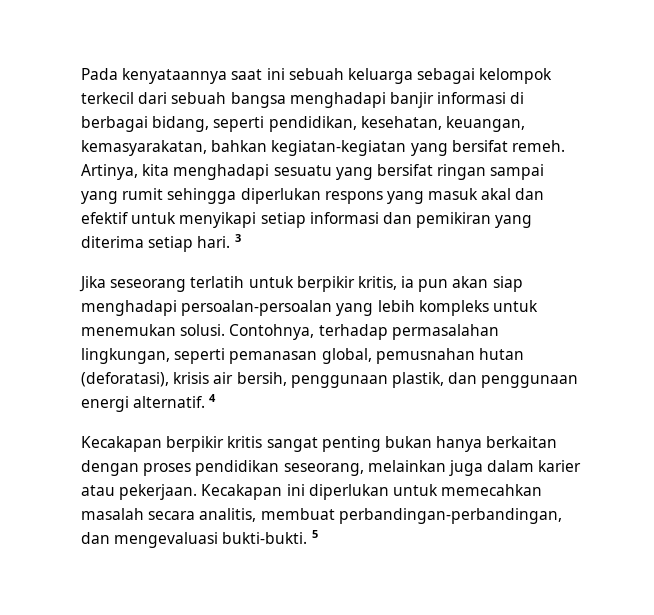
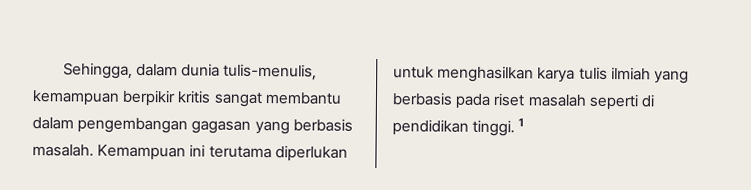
- Pada kenyataannya saat ini sebuah keluarga sebagai kelompok terkecil dari sebuah bangsa menghadapi banjir informasi di berbagai bidang, seperti pendidikan, kesehatan, keuangan, kemasyarakatan, bahkan kegiatan-kegiatan yang bersifat remeh. Artinya, kita menghadapi sesuatu yang bersifat ringan sampai yang rumit sehingga diperlukan respons yang masuk akal dan efektif untuk menyikapi setiap informasi dan pemikiran yang diterima setiap hari. 3
- Jika seseorang terlatih untuk berpikir kritis, ia pun akan siap menghadapi persoalan-persoalan yang lebih kompleks untuk menemukan solusi. Contohnya, terhadap permasalahan lingkungan, seperti pemanasan global, pemusnahan hutan (deforatasi), krisis air bersih, penggunaan plastik, dan penggunaan energi alternatif. 4
- Kecakapan berpikir kritis sangat penting bukan hanya berkaitan dengan proses pendidikan seseorang, melainkan juga dalam karier atau pekerjaan. Kecakapan ini diperlukan untuk memecahkan masalah secara analitis, membuat perbandingan-perbandingan, dan mengevaluasi bukti-bukti. 5
+ Sehingga, dalam dunia tulis-menulis, kemampuan berpikir kritis sangat membantu dalam pengembangan gagasan yang berbasis masalah. Kemampuan ini terutama diperlukan untuk menghasilkan karya tulis ilmiah yang berbasis pada riset masalah seperti di pendidikan tinggi. 1

